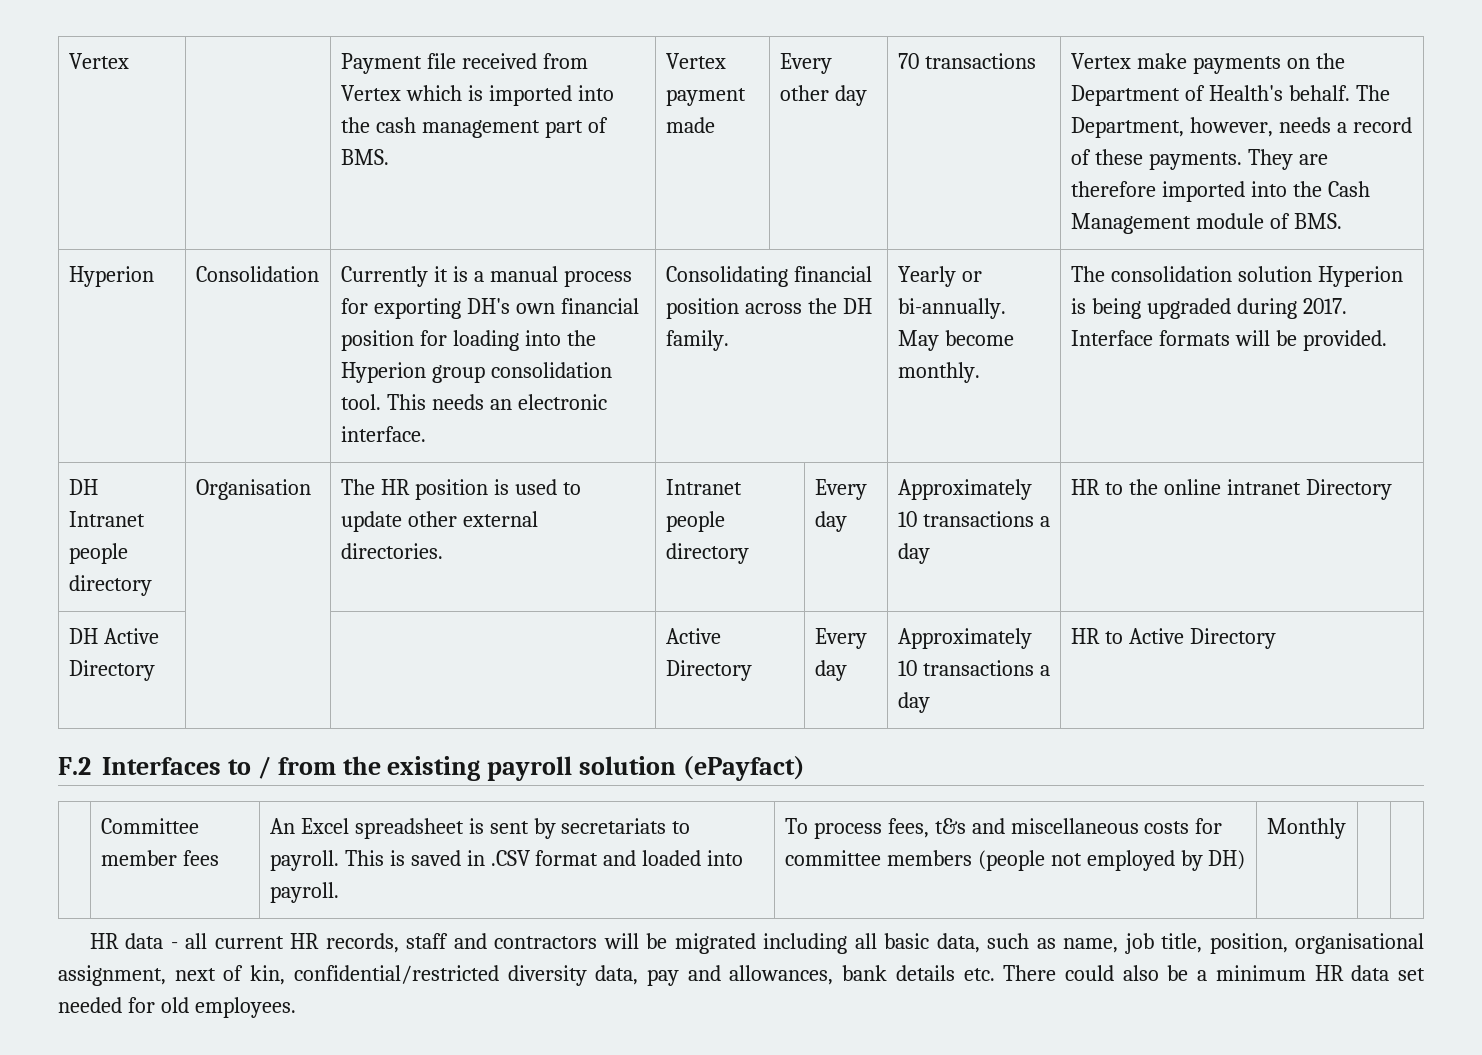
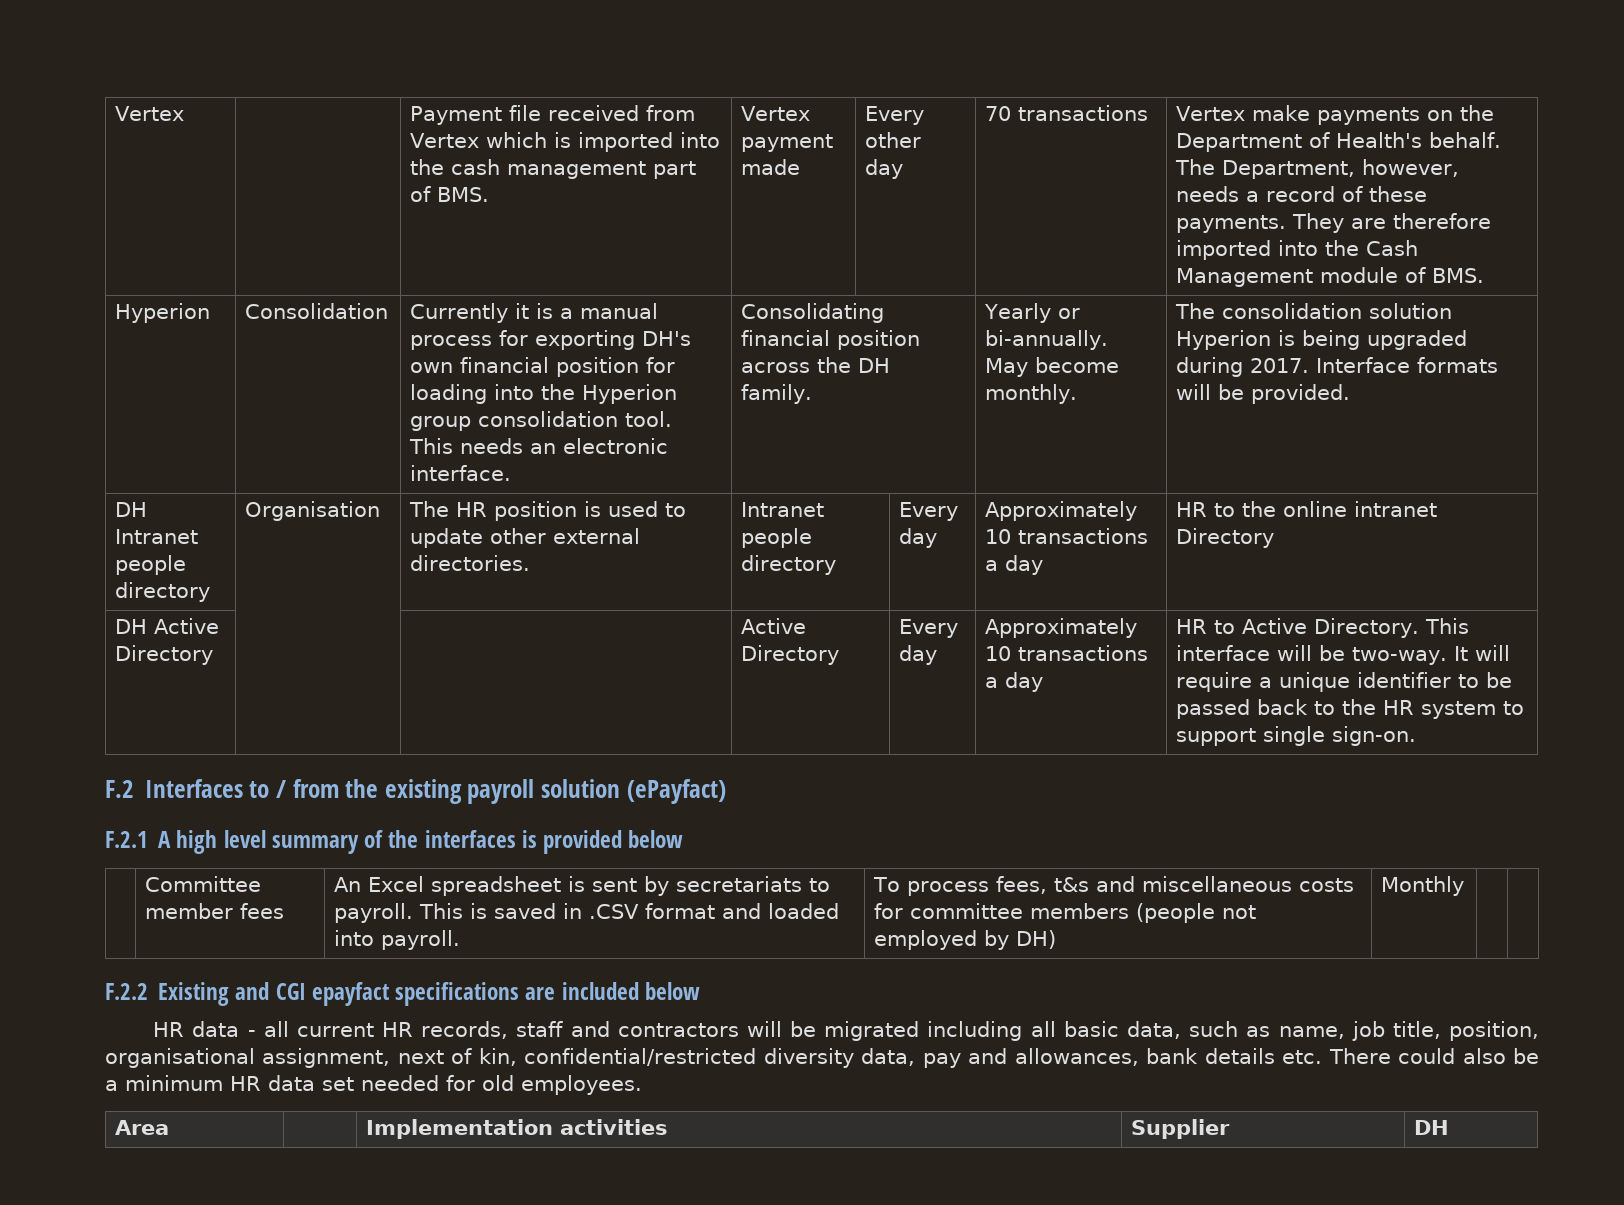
- DH Active Directory | | | Active Directory | Every day | Approximately 10 transactions a day | HR to Active Directory
+ DH Active Directory | | | Active Directory | Every day | Approximately 10 transactions a day | HR to Active Directory. This interface will be two-way. It will require a unique identifier to be passed back to the HR system to support single sign-on.
+ F.2.1 A high level summary of the interfaces is provided below
+ F.2.2 Existing and CGI epayfact specifications are included below
+ Area | | Implementation activities | Supplier | DH

